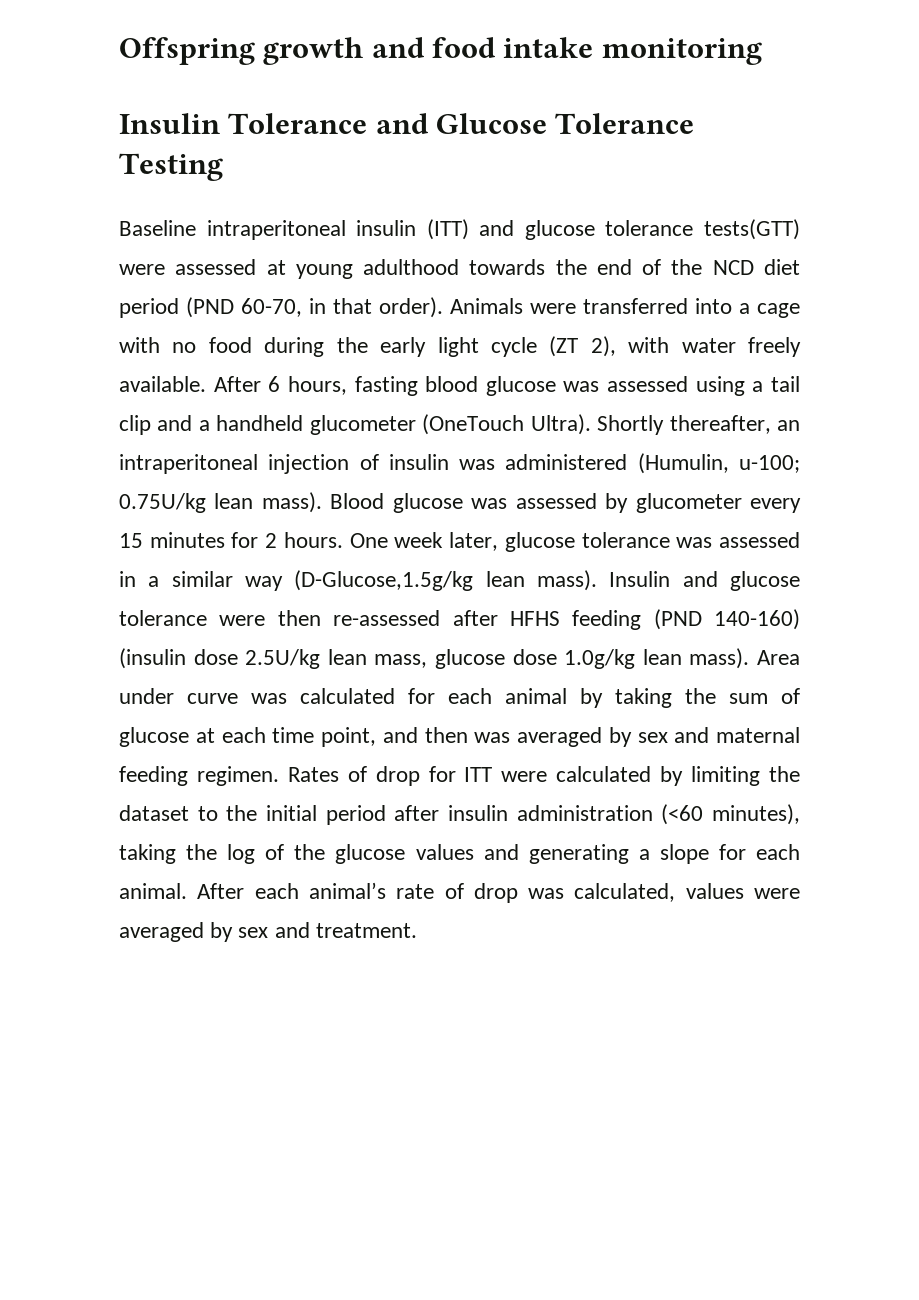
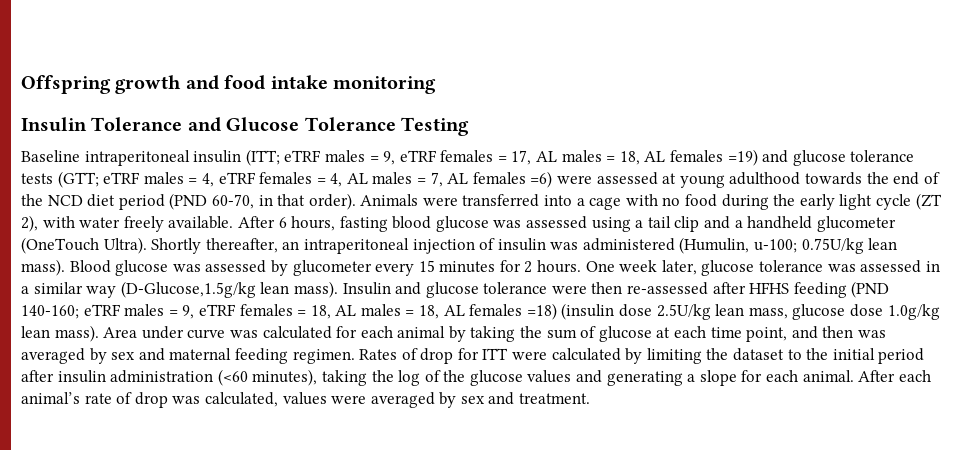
- Baseline intraperitoneal insulin (ITT) and glucose tolerance tests(GTT) were assessed at young adulthood towards the end of the NCD diet period (PND 60-70, in that order).
+ Baseline intraperitoneal insulin (ITT; eTRF males = 9, eTRF females = 17, AL males = 18, AL females =19) and glucose tolerance tests (GTT; eTRF males = 4, eTRF females = 4, AL males = 7, AL females =6) were assessed at young adulthood towards the end of the NCD diet period (PND 60-70, in that order).
- Insulin and glucose tolerance were then re-assessed after HFHS feeding (PND 140-160) (insulin dose 2.5U/kg lean mass, glucose dose 1.0g/kg lean mass).
+ Insulin and glucose tolerance were then re-assessed after HFHS feeding (PND 140-160; eTRF males = 9, eTRF females = 18, AL males = 18, AL females =18) (insulin dose 2.5U/kg lean mass, glucose dose 1.0g/kg lean mass).

